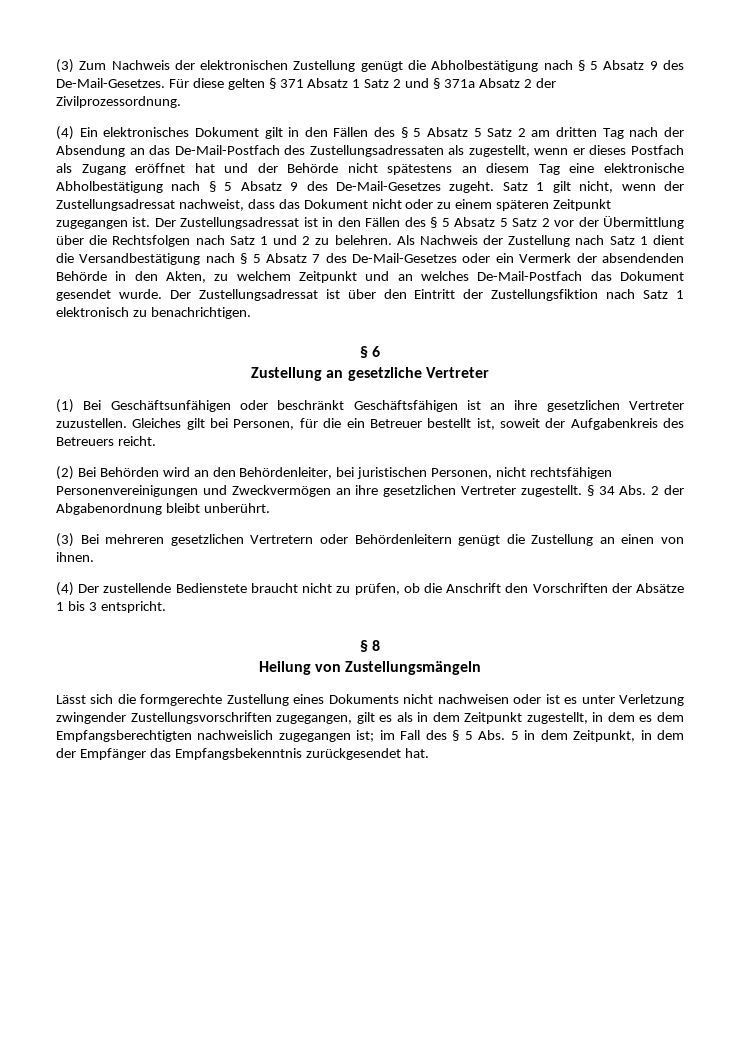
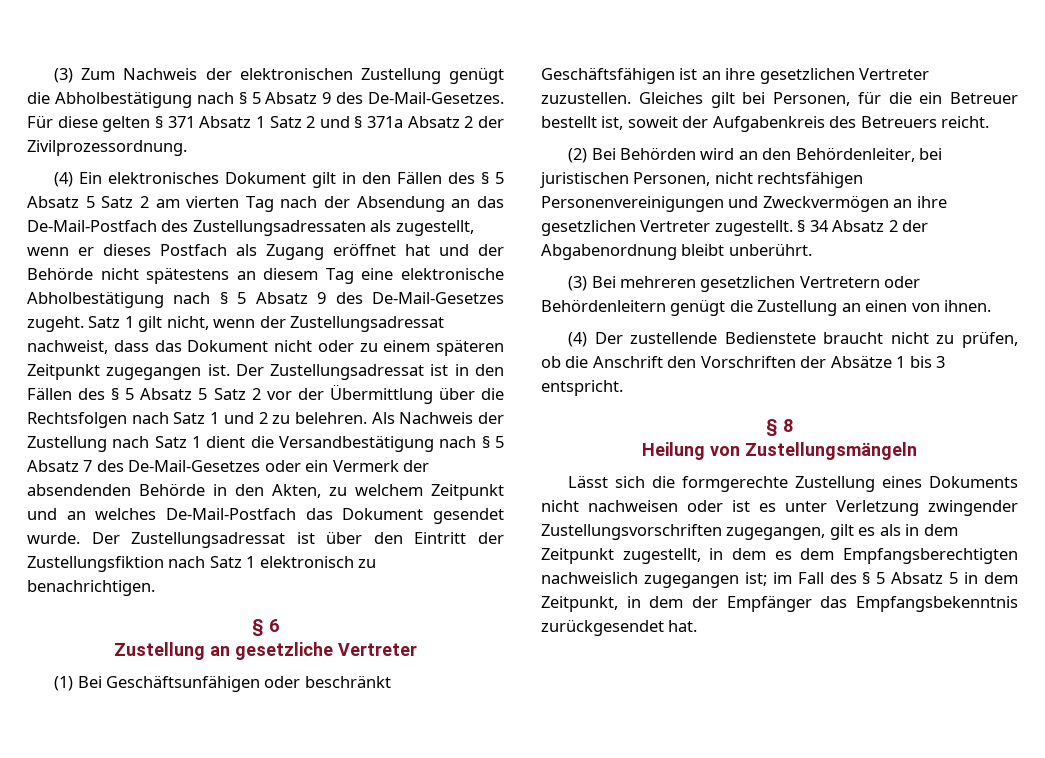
- (4) Ein elektronisches Dokument gilt in den Fällen des § 5 Absatz 5 Satz 2 am dritten Tag nach der Absendung an das De-Mail-Postfach des Zustellungsadressaten als zugestellt, wenn er dieses Postfach als Zugang eröffnet hat und der Behörde nicht spätestens an diesem Tag eine elektronische Abholbestätigung nach § 5 Absatz 9 des De-Mail-Gesetzes zugeht.
+ (4) Ein elektronisches Dokument gilt in den Fällen des § 5 Absatz 5 Satz 2 am vierten Tag nach der Absendung an das De-Mail-Postfach des Zustellungsadressaten als zugestellt, wenn er dieses Postfach als Zugang eröffnet hat und der Behörde nicht spätestens an diesem Tag eine elektronische Abholbestätigung nach § 5 Absatz 9 des De-Mail-Gesetzes zugeht.
- § 34 Abs. 2 der Abgabenordnung bleibt unberührt.
+ § 34 Absatz 2 der Abgabenordnung bleibt unberührt.
- Lässt sich die formgerechte Zustellung eines Dokuments nicht nachweisen oder ist es unter Verletzung zwingender Zustellungsvorschriften zugegangen, gilt es als in dem Zeitpunkt zugestellt, in dem es dem Empfangsberechtigten nachweislich zugegangen ist; im Fall des § 5 Abs. 5 in dem Zeitpunkt, in dem der Empfänger das Empfangsbekenntnis zurückgesendet hat.
+ Lässt sich die formgerechte Zustellung eines Dokuments nicht nachweisen oder ist es unter Verletzung zwingender Zustellungsvorschriften zugegangen, gilt es als in dem Zeitpunkt zugestellt, in dem es dem Empfangsberechtigten nachweislich zugegangen ist; im Fall des § 5 Absatz 5 in dem Zeitpunkt, in dem der Empfänger das Empfangsbekenntnis zurückgesendet hat.

